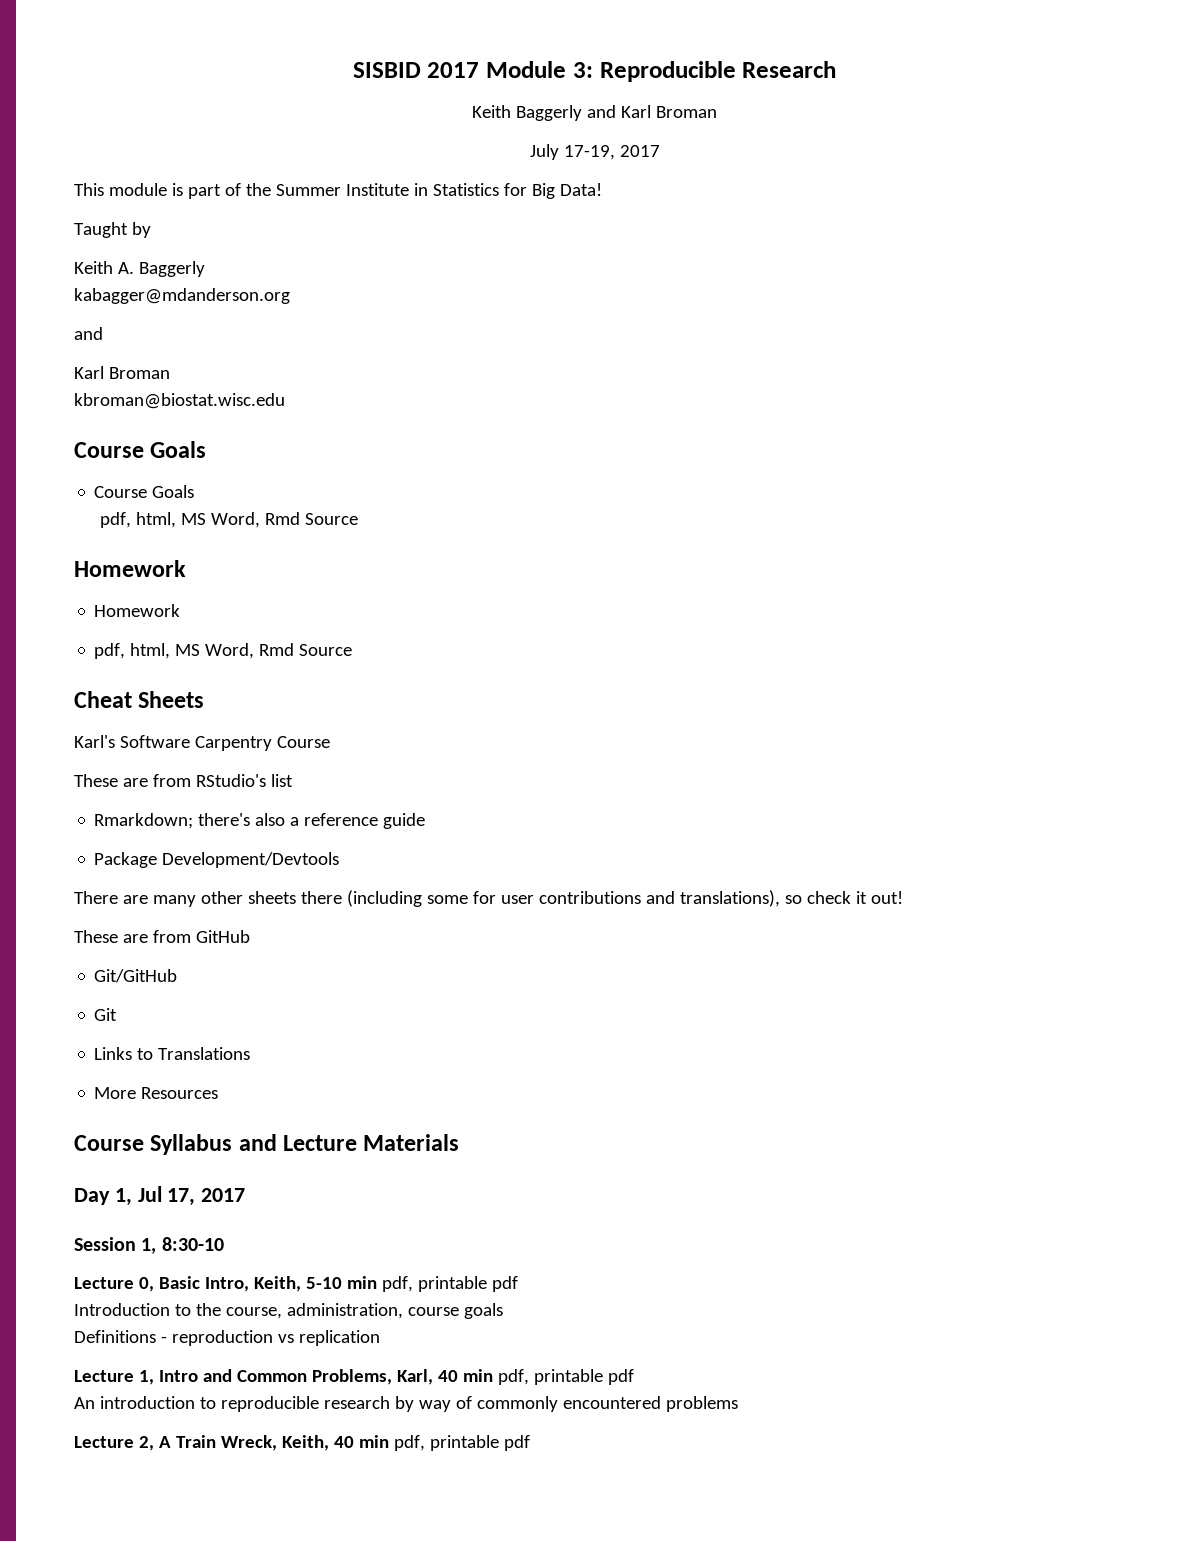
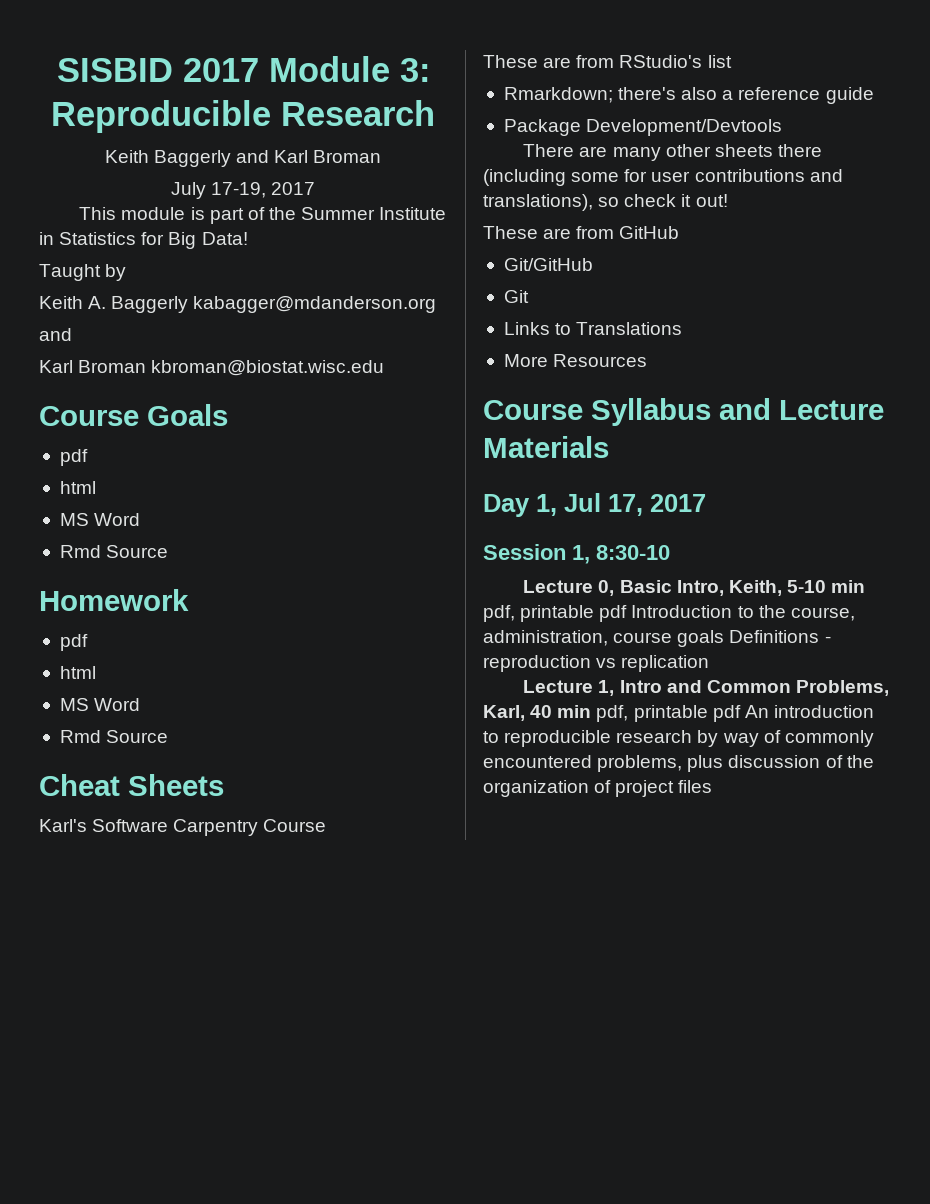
- Keith A. Baggerly
- kabagger@mdanderson.org
+ Keith A. Baggerly kabagger@mdanderson.org
  and
- Karl Broman
- kbroman@biostat.wisc.edu
+ Karl Broman kbroman@biostat.wisc.edu
  Course Goals
- Course Goals
- pdf, html, MS Word, Rmd Source
+ pdf
+ html
+ MS Word
+ Rmd Source
  Homework
- Homework
- pdf, html, MS Word, Rmd Source
+ pdf
+ html
+ MS Word
+ Rmd Source
- Lecture 0, Basic Intro, Keith, 5-10 min pdf, printable pdf
- Introduction to the course, administration, course goals
- Definitions - reproduction vs replication
+ Lecture 0, Basic Intro, Keith, 5-10 min pdf, printable pdf Introduction to the course, administration, course goals Definitions - reproduction vs replication
- Lecture 1, Intro and Common Problems, Karl, 40 min pdf, printable pdf
- An introduction to reproducible research by way of commonly encountered problems
- Lecture 2, A Train Wreck, Keith, 40 min pdf, printable pdf
+ Lecture 1, Intro and Common Problems, Karl, 40 min pdf, printable pdf An introduction to reproducible research by way of commonly encountered problems, plus discussion of the organization of project files

